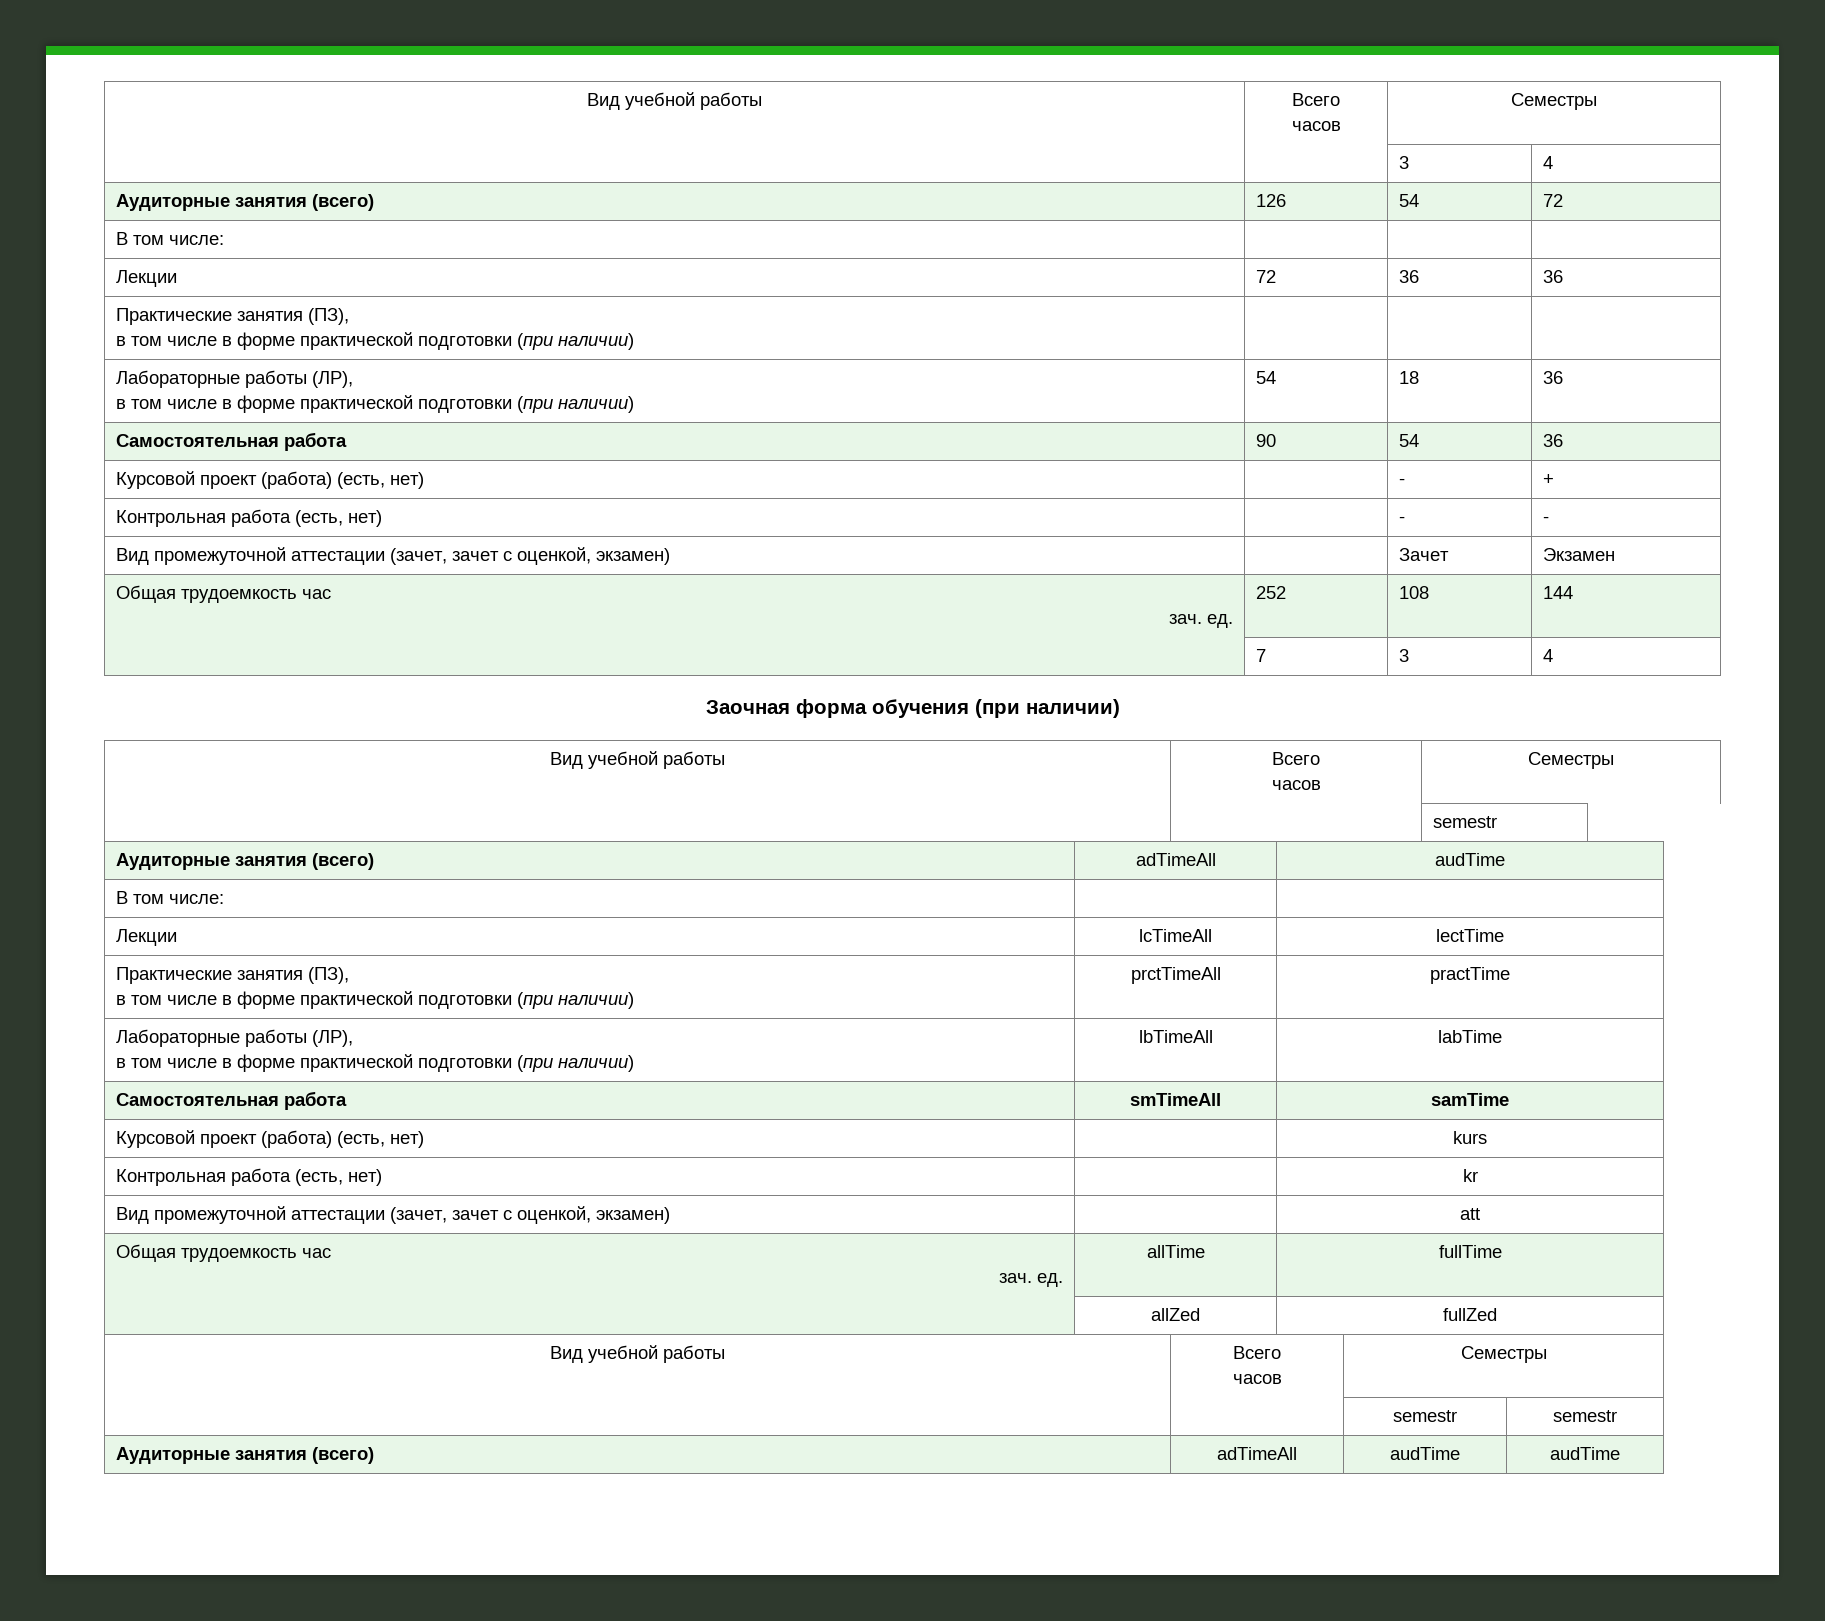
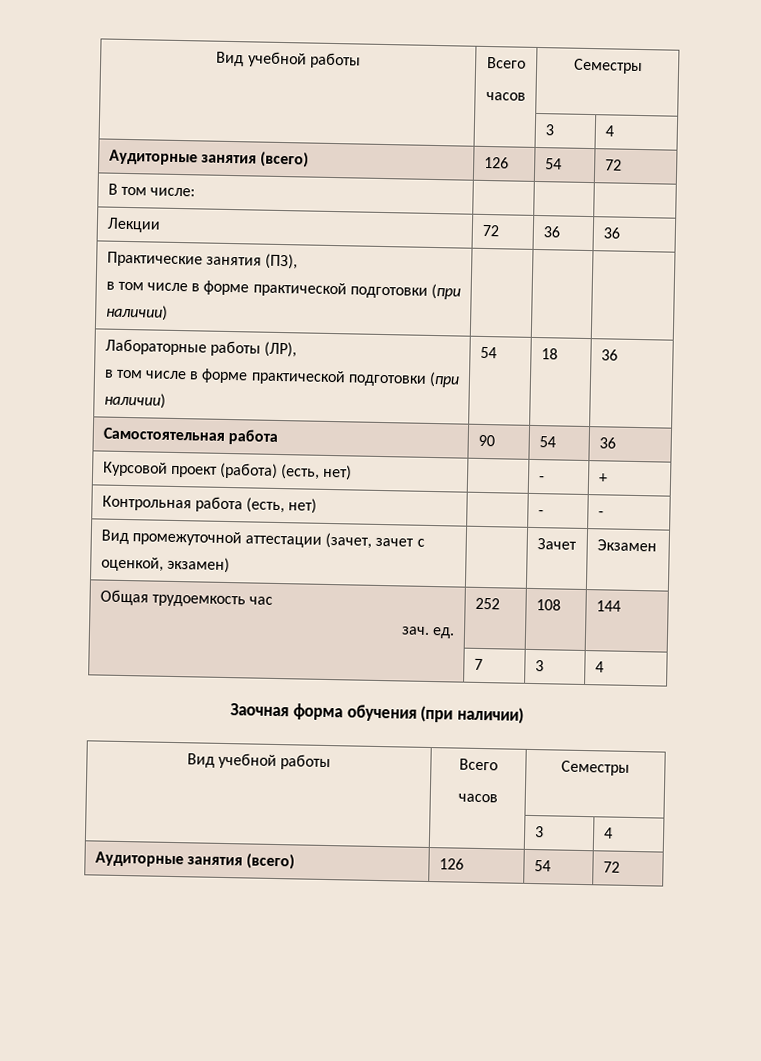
  Заочная форма обучения (при наличии)
  Вид учебной работы | Всего
  часов | Семестры
- | | semestr
- Аудиторные занятия (всего) | adTimeAll | audTime
- В том числе: | |
- Лекции | lcTimeAll | lectTime
- Практические занятия (ПЗ),
- в том числе в форме практической подготовки (при наличии) | prctTimeAll | practTime
- Лабораторные работы (ЛР),
- в том числе в форме практической подготовки (при наличии) | lbTimeAll | labTime
- Самостоятельная работа | smTimeAll | samTime
- Курсовой проект (работа) (есть, нет) | | kurs
- Контрольная работа (есть, нет) | | kr
- Вид промежуточной аттестации (зачет, зачет с оценкой, экзамен) | | att
- Общая трудоемкость час
- зач. ед. | allTime | fullTime
- | allZed | fullZed
- Вид учебной работы | Всего
- часов | Семестры
- | | semestr | semestr
- Аудиторные занятия (всего) | adTimeAll | audTime | audTime
+ | | 3 | 4
+ Аудиторные занятия (всего) | 126 | 54 | 72

